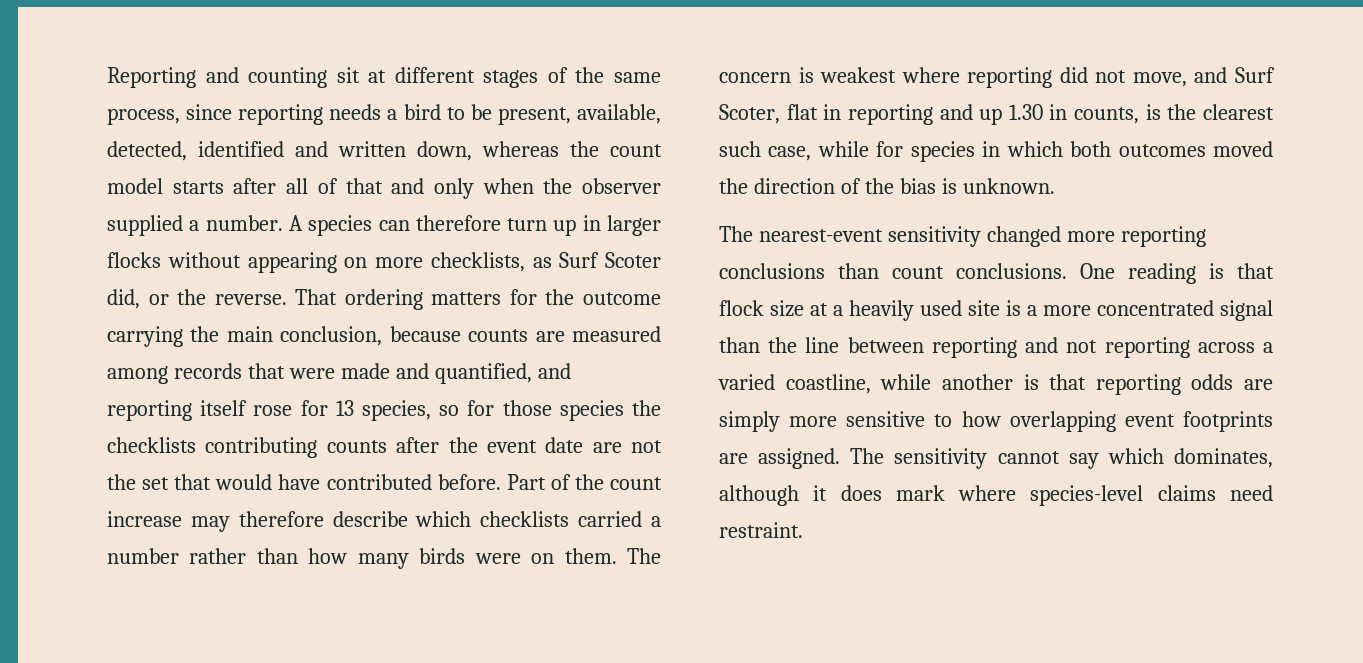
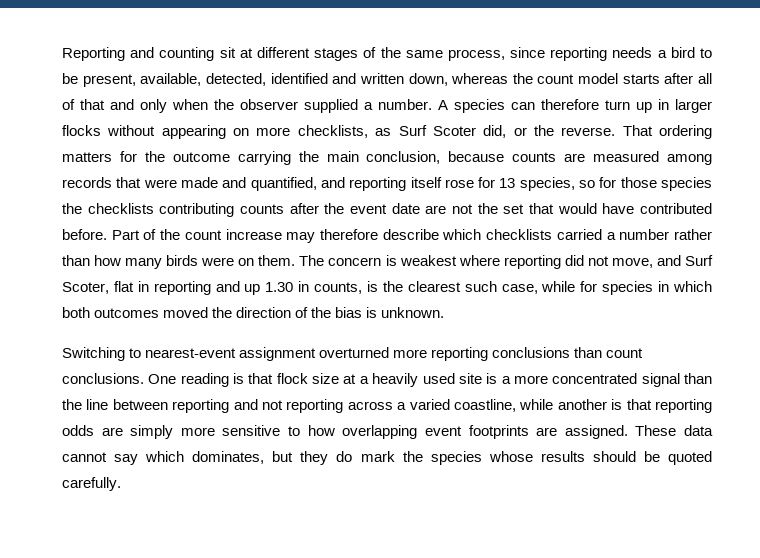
- The nearest-event sensitivity changed more reporting conclusions than count conclusions.
+ Switching to nearest-event assignment overturned more reporting conclusions than count conclusions.
- The sensitivity cannot say which dominates, although it does mark where species-level claims need restraint.
+ These data cannot say which dominates, but they do mark the species whose results should be quoted carefully.

